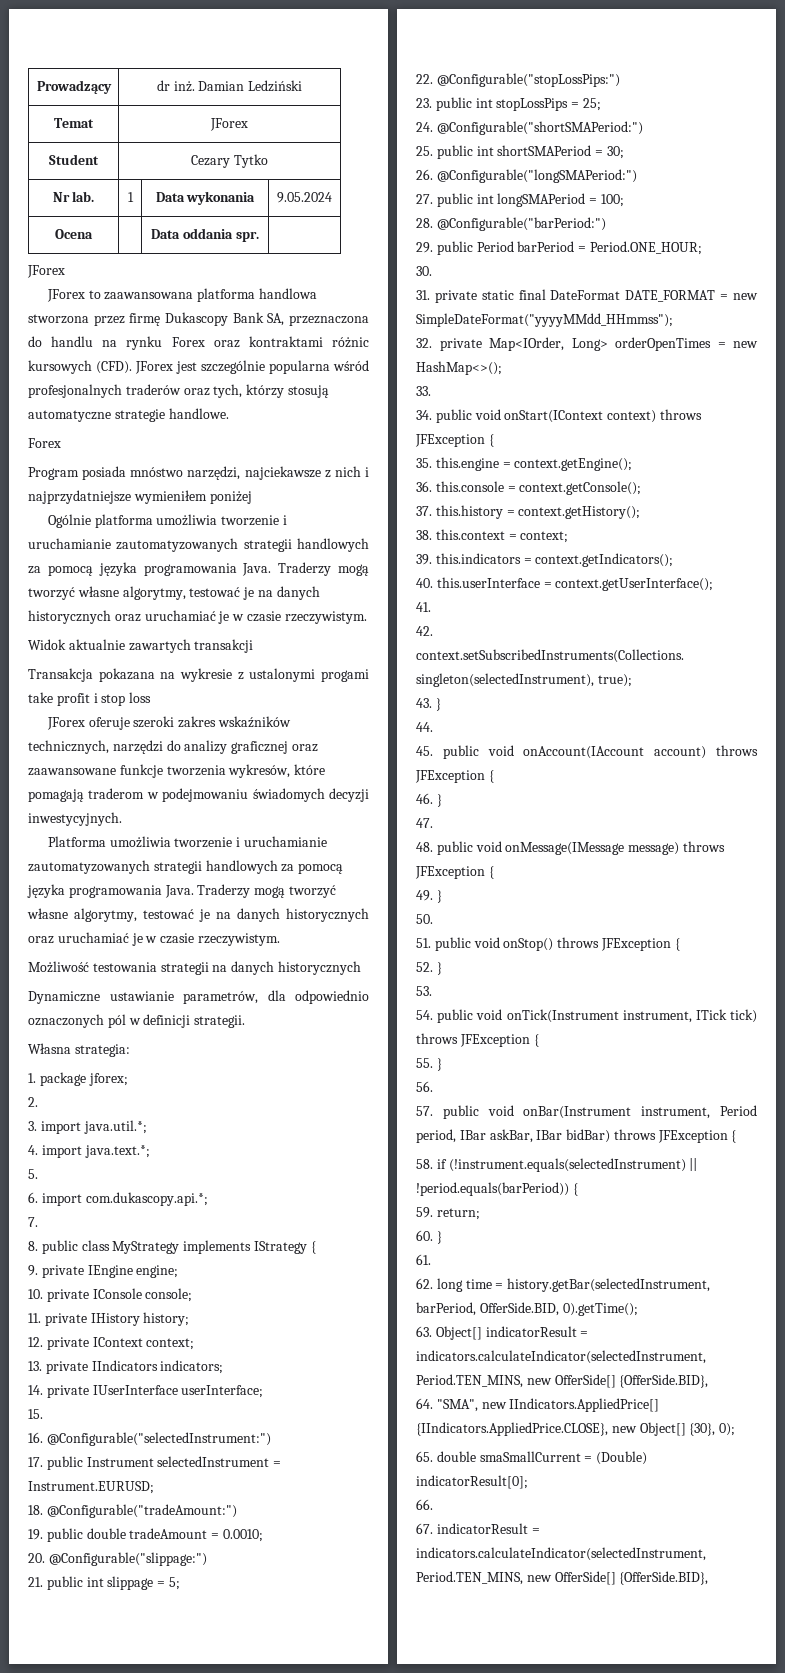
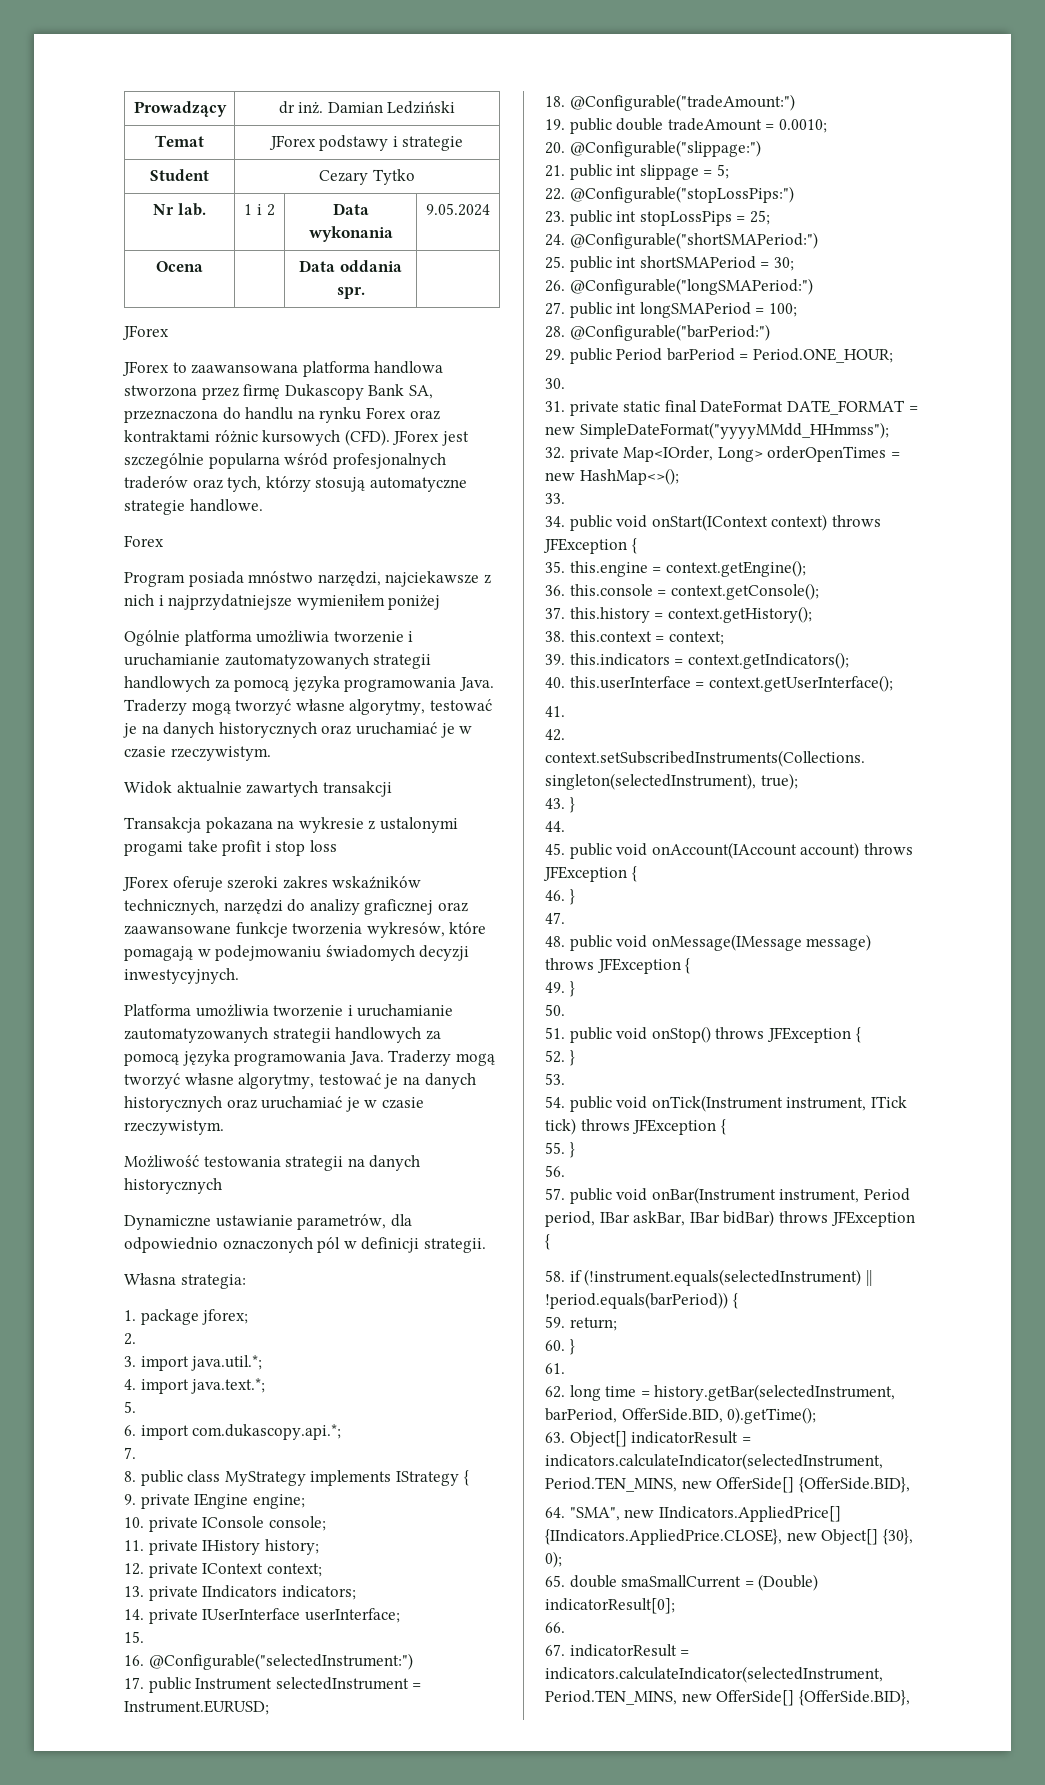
- Temat | JForex
+ Temat | JForex podstawy i strategie
- Nr lab. | 1 | Data wykonania | 9.05.2024
+ Nr lab. | 1 i 2 | Data wykonania | 9.05.2024
- JForex oferuje szeroki zakres wskaźników technicznych, narzędzi do analizy graficznej oraz zaawansowane funkcje tworzenia wykresów, które pomagają traderom w podejmowaniu świadomych decyzji inwestycyjnych.
+ JForex oferuje szeroki zakres wskaźników technicznych, narzędzi do analizy graficznej oraz zaawansowane funkcje tworzenia wykresów, które pomagają w podejmowaniu świadomych decyzji inwestycyjnych.

